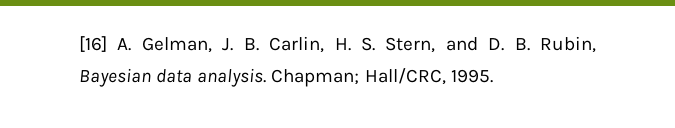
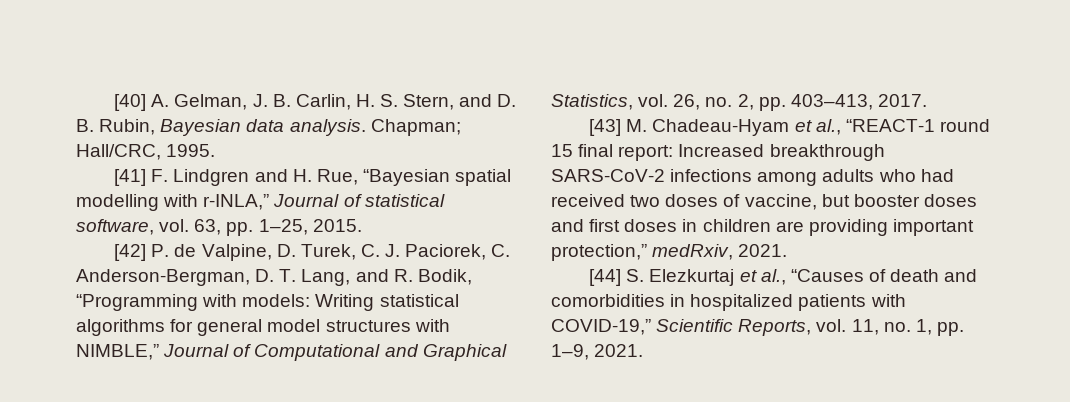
- [16] A. Gelman, J. B. Carlin, H. S. Stern, and D. B. Rubin, Bayesian data analysis.
+ [40] A. Gelman, J. B. Carlin, H. S. Stern, and D. B. Rubin, Bayesian data analysis.
+ [41] F. Lindgren and H. Rue, “Bayesian spatial modelling with r-INLA,” Journal of statistical software, vol. 63, pp. 1–25, 2015.
+ [42] P. de Valpine, D. Turek, C. J. Paciorek, C. Anderson-Bergman, D. T. Lang, and R. Bodik, “Programming with models: Writing statistical algorithms for general model structures with NIMBLE,” Journal of Computational and Graphical Statistics, vol. 26, no. 2, pp. 403–413, 2017.
+ [43] M. Chadeau-Hyam et al., “REACT-1 round 15 final report: Increased breakthrough SARS-CoV-2 infections among adults who had received two doses of vaccine, but booster doses and first doses in children are providing important protection,” medRxiv, 2021.
+ [44] S. Elezkurtaj et al., “Causes of death and comorbidities in hospitalized patients with COVID-19,” Scientific Reports, vol. 11, no. 1, pp. 1–9, 2021.

